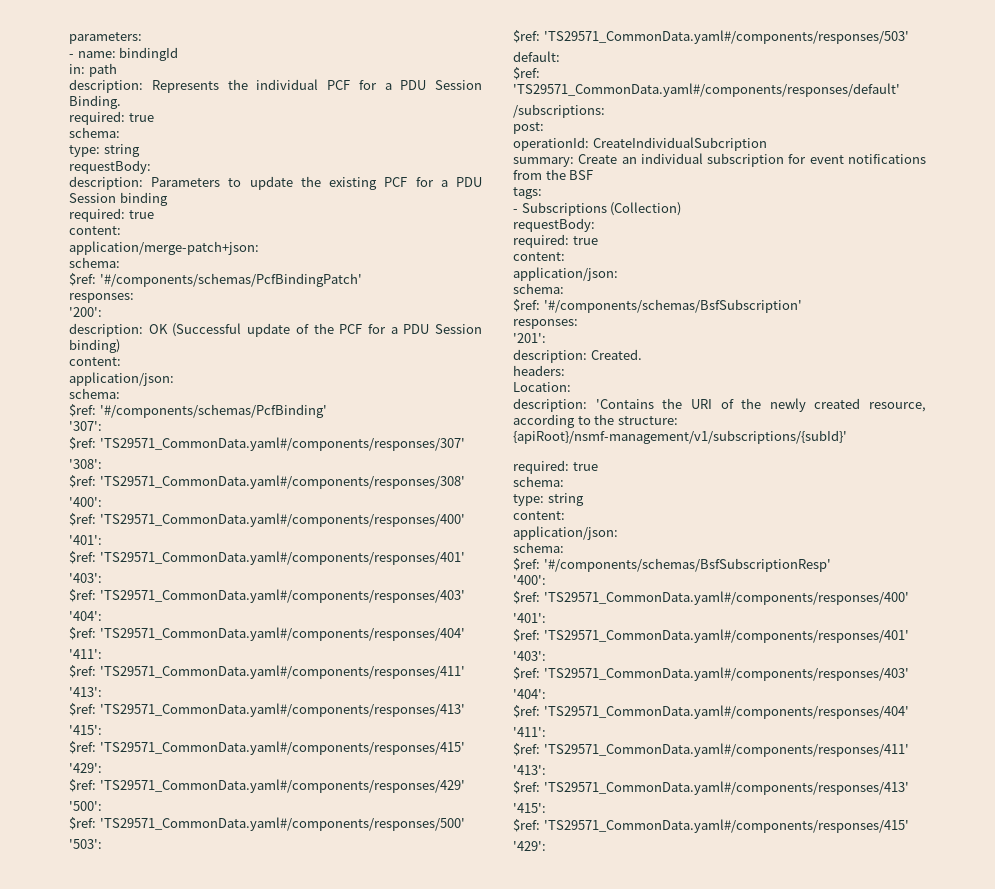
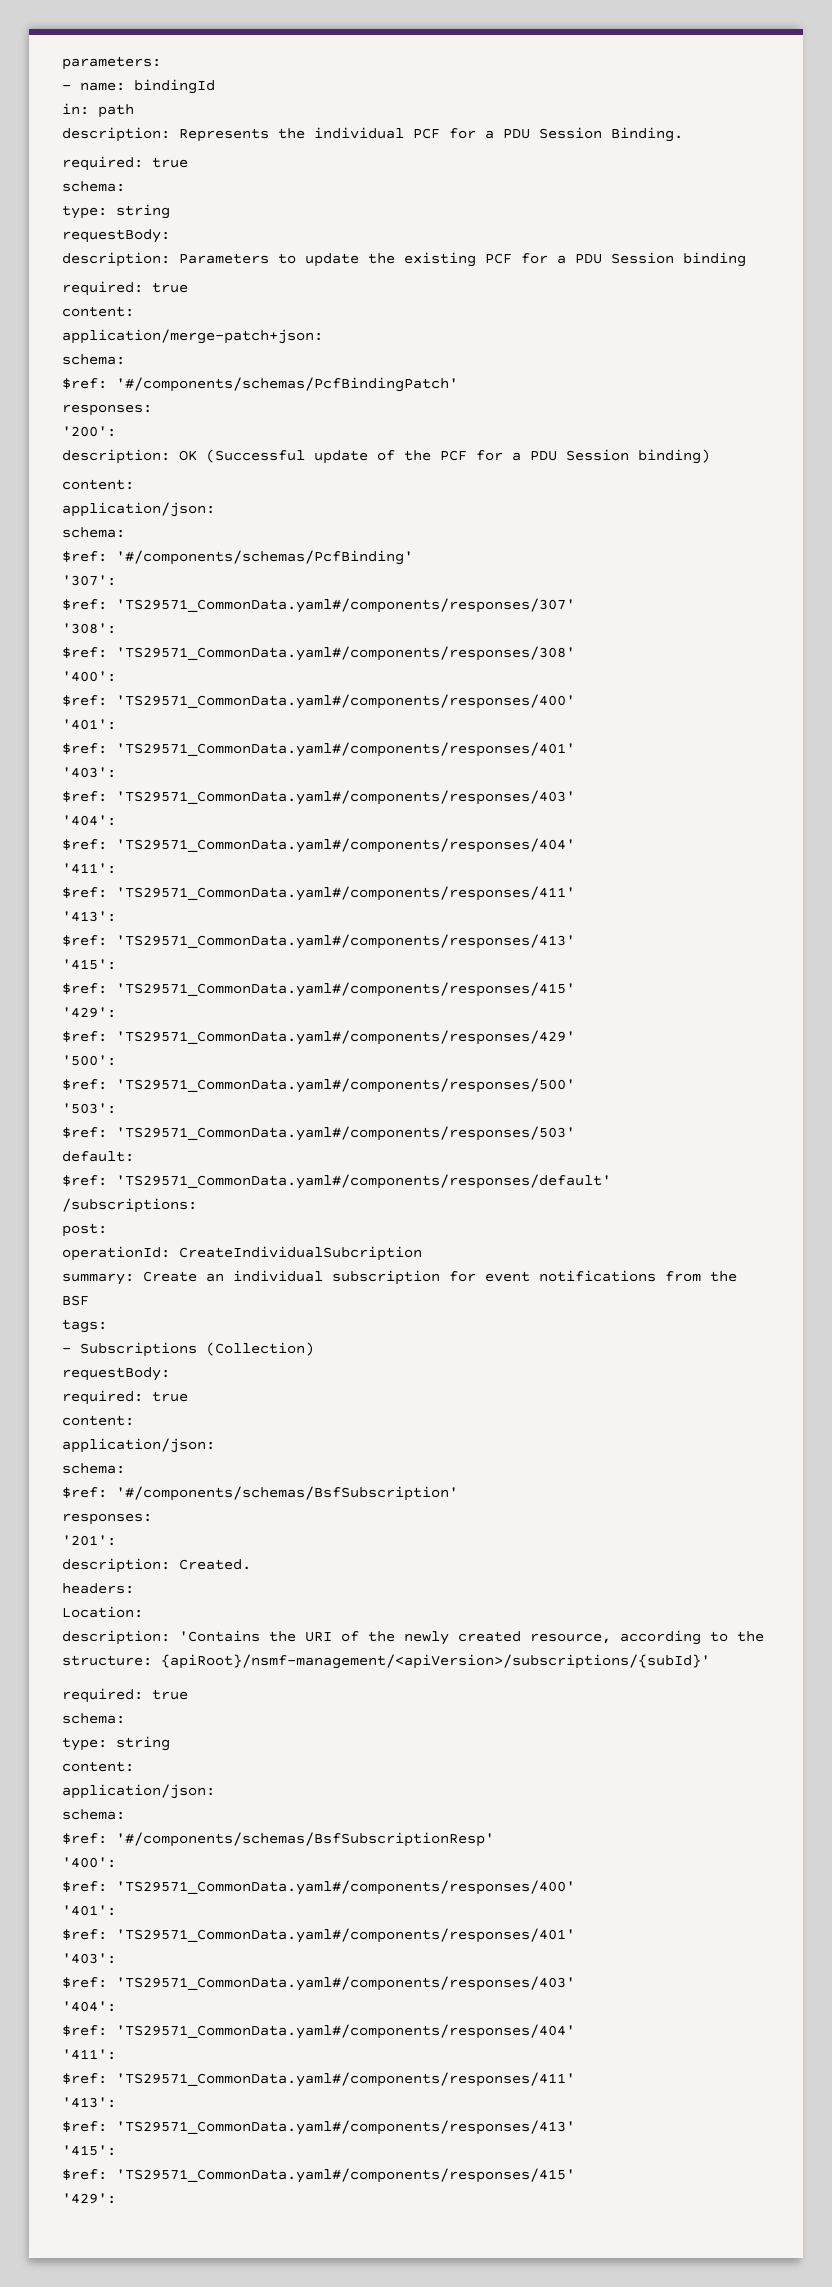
- description: 'Contains the URI of the newly created resource, according to the structure: {apiRoot}/nsmf-management/v1/subscriptions/{subId}'
+ description: 'Contains the URI of the newly created resource, according to the structure: {apiRoot}/nsmf-management/<apiVersion>/subscriptions/{subId}'

